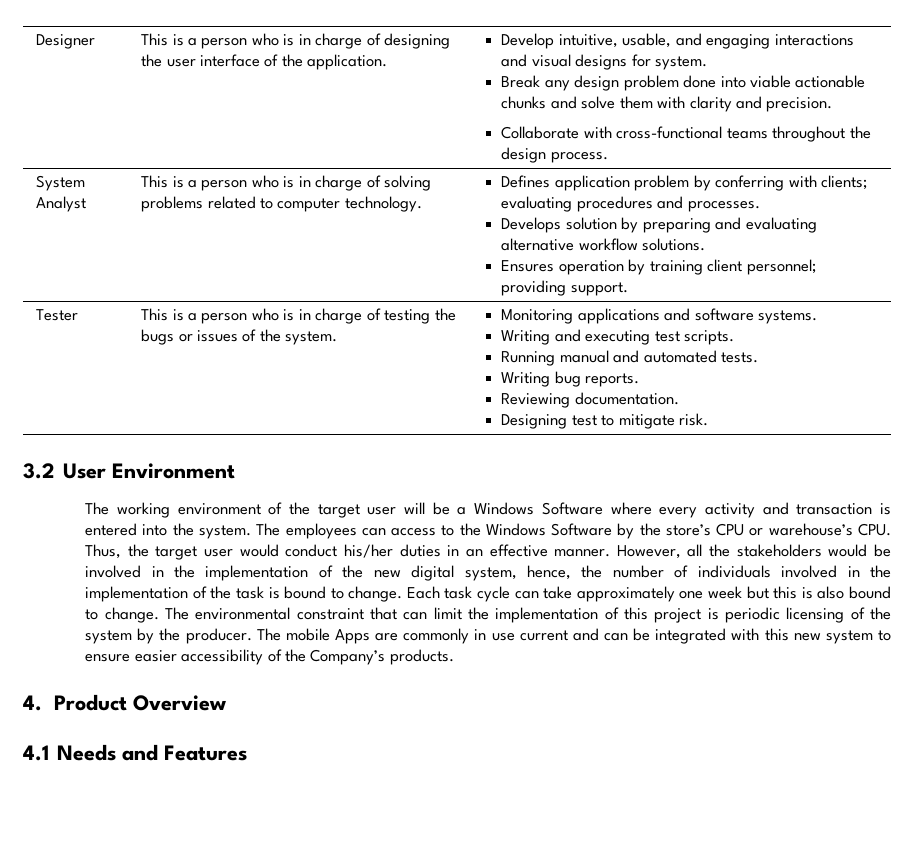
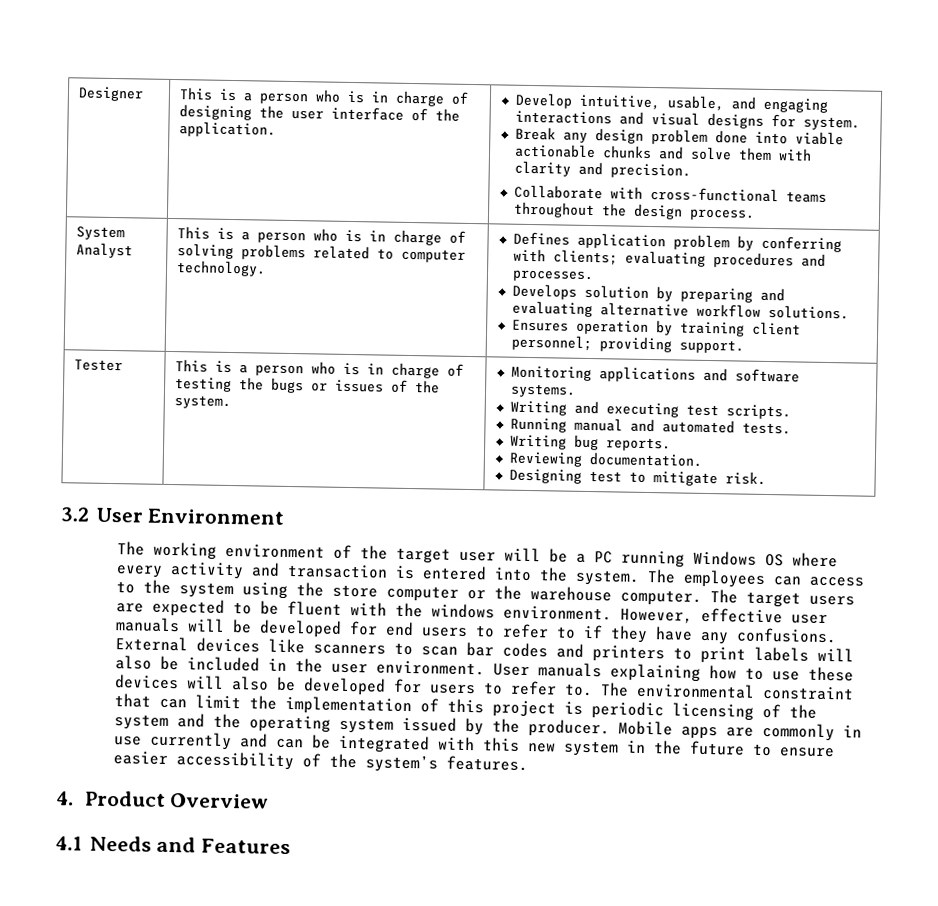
- The working environment of the target user will be a Windows Software where every activity and transaction is entered into the system.
+ The working environment of the target user will be a PC running Windows OS where every activity and transaction is entered into the system.
- The employees can access to the Windows Software by the store’s CPU or warehouse’s CPU. Thus, the target user would conduct his/her duties in an effective manner. However, all the stakeholders would be involved in the implementation of the new digital system, hence, the number of individuals involved in the implementation of the task is bound to change. Each task cycle can take approximately one week but this is also bound to change.
+ The employees can access to the system using the store computer or the warehouse computer. The target users are expected to be fluent with the windows environment. However, effective user manuals will be developed for end users to refer to if they have any confusions. External devices like scanners to scan bar codes and printers to print labels will also be included in the user environment. User manuals explaining how to use these devices will also be developed for users to refer to.
- The environmental constraint that can limit the implementation of this project is periodic licensing of the system by the producer. The mobile Apps are commonly in use current and can be integrated with this new system to ensure easier accessibility of the Company’s products.
+ The environmental constraint that can limit the implementation of this project is periodic licensing of the system and the operating system issued by the producer. Mobile apps are commonly in use currently and can be integrated with this new system in the future to ensure easier accessibility of the system’s features.

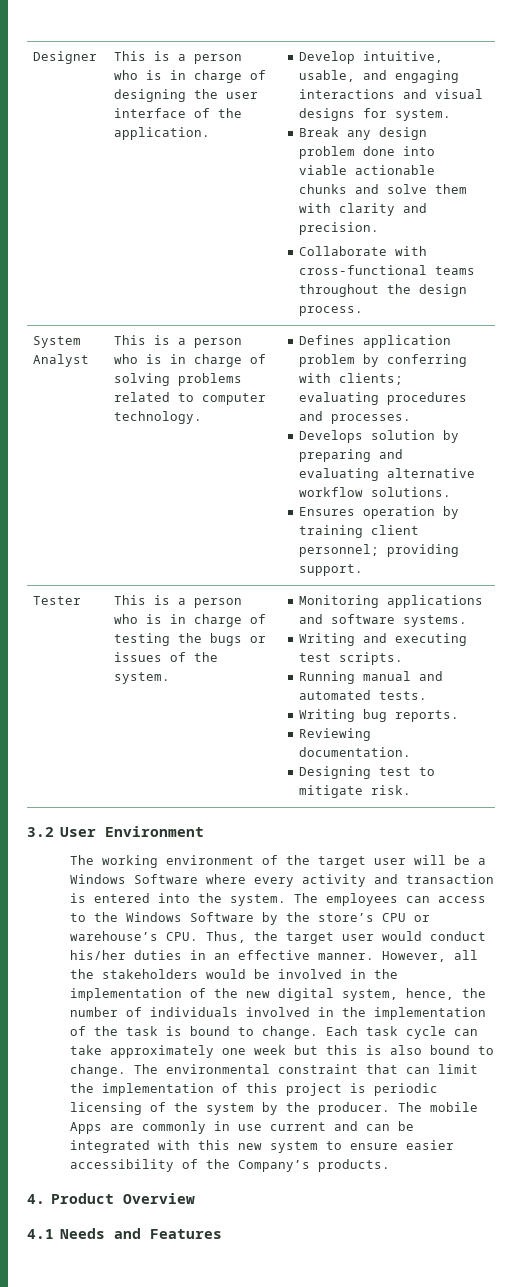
- The working environment of the target user will be a PC running Windows OS where every activity and transaction is entered into the system.
+ The working environment of the target user will be a Windows Software where every activity and transaction is entered into the system.
- The employees can access to the system using the store computer or the warehouse computer. The target users are expected to be fluent with the windows environment. However, effective user manuals will be developed for end users to refer to if they have any confusions. External devices like scanners to scan bar codes and printers to print labels will also be included in the user environment. User manuals explaining how to use these devices will also be developed for users to refer to.
+ The employees can access to the Windows Software by the store’s CPU or warehouse’s CPU. Thus, the target user would conduct his/her duties in an effective manner. However, all the stakeholders would be involved in the implementation of the new digital system, hence, the number of individuals involved in the implementation of the task is bound to change. Each task cycle can take approximately one week but this is also bound to change.
- The environmental constraint that can limit the implementation of this project is periodic licensing of the system and the operating system issued by the producer. Mobile apps are commonly in use currently and can be integrated with this new system in the future to ensure easier accessibility of the system’s features.
+ The environmental constraint that can limit the implementation of this project is periodic licensing of the system by the producer. The mobile Apps are commonly in use current and can be integrated with this new system to ensure easier accessibility of the Company’s products.

